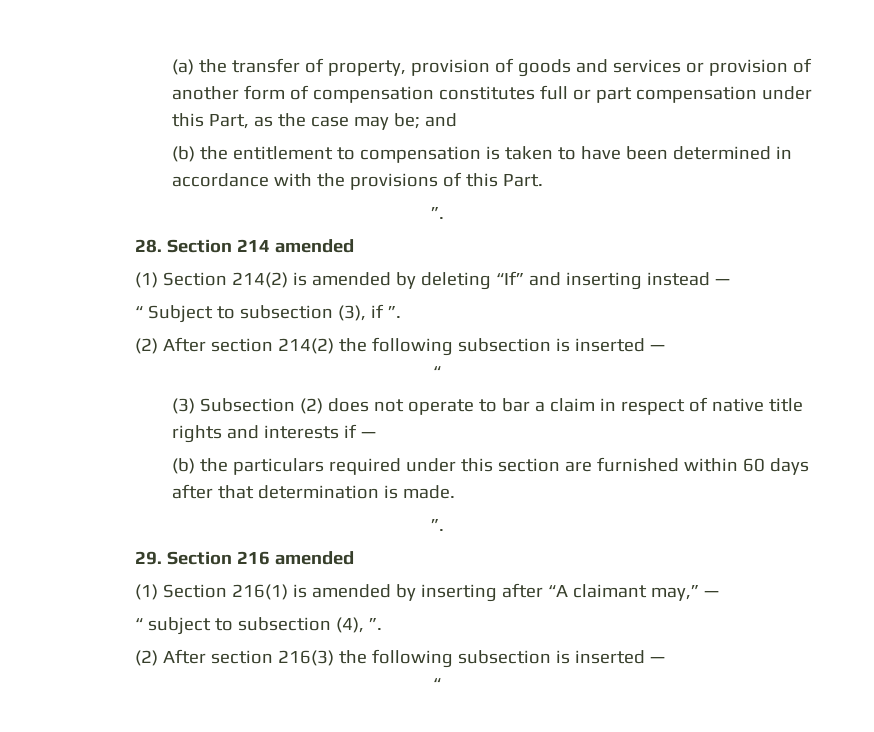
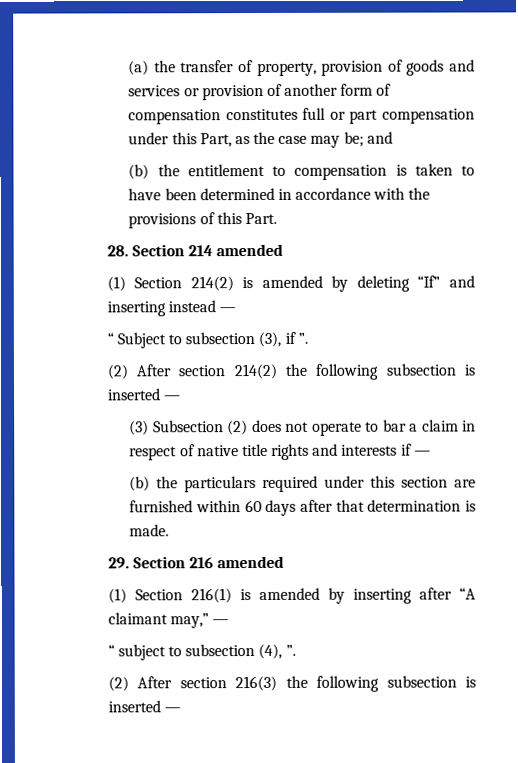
  (b) the entitlement to compensation is taken to have been determined in accordance with the provisions of this Part.
- ”.
  (2) After section 214(2) the following subsection is inserted —
- “
  (b) the particulars required under this section are furnished within 60 days after that determination is made.
- ”.
  (2) After section 216(3) the following subsection is inserted —
- “

